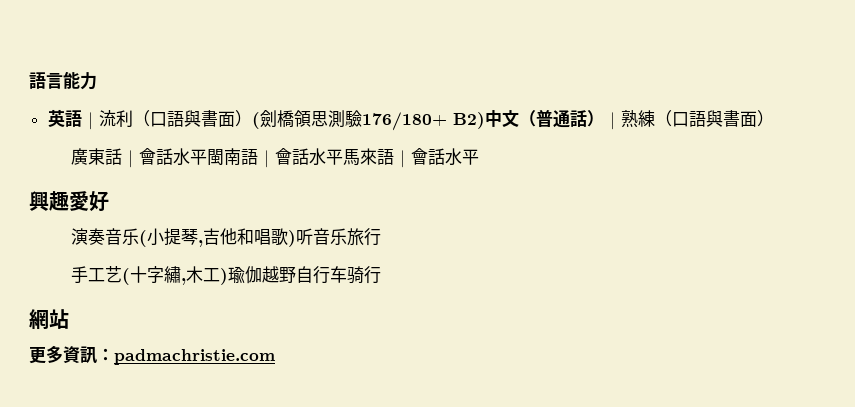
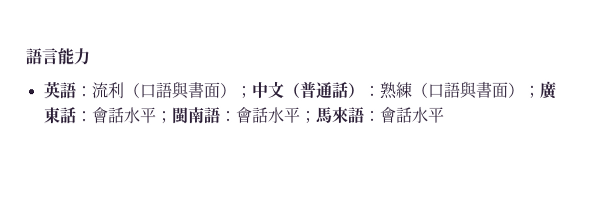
- 英語 | 流利（口語與書面）(劍橋領思測驗176/180+ B2)中文（普通話） | 熟練（口語與書面）
- 廣東話 | 會話水平閩南語 | 會話水平馬來語 | 會話水平
- 興趣愛好
- 演奏音乐(小提琴,吉他和唱歌)听音乐旅行
- 手工艺(十字繡,木工)瑜伽越野自行车骑行
- 網站
- 更多資訊：padmachristie.com
+ 英語：流利（口語與書面）；中文（普通話）：熟練（口語與書面）；廣東話：會話水平；閩南語：會話水平；馬來語：會話水平

